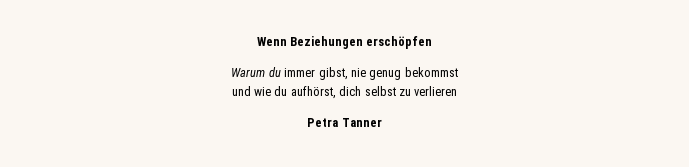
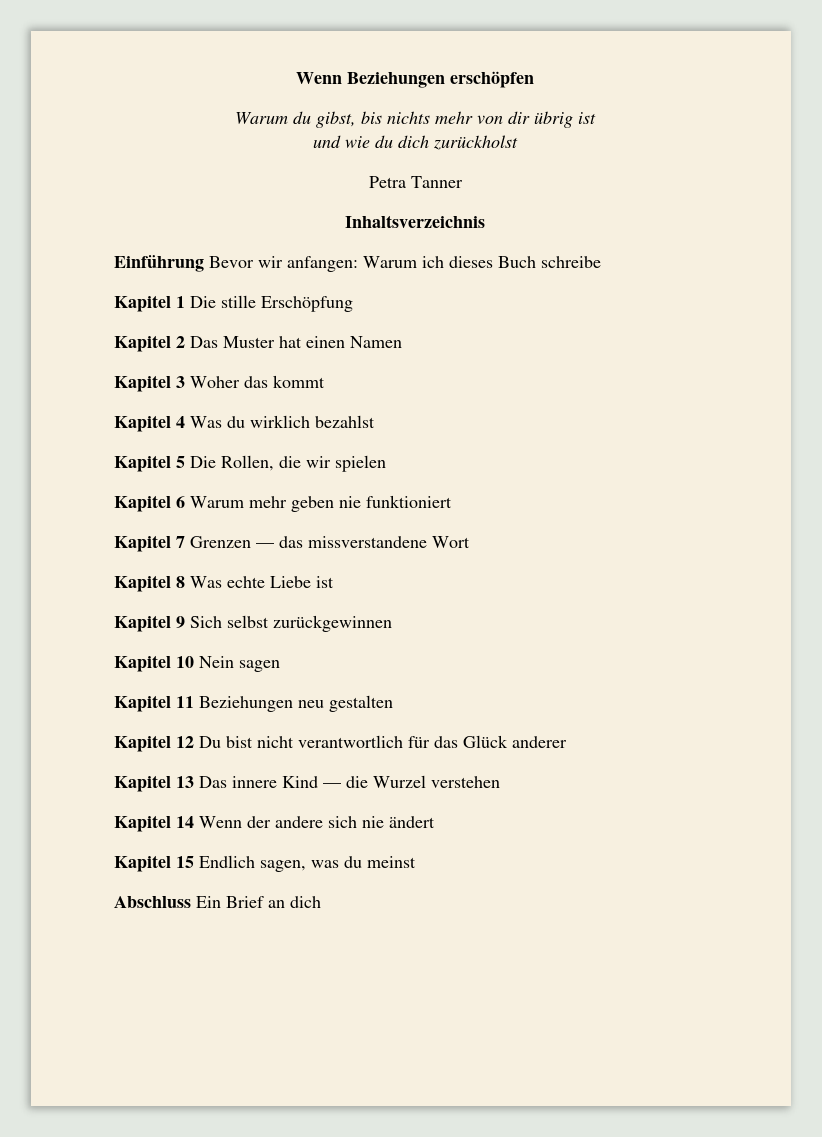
- Warum du immer gibst, nie genug bekommst
- und wie du aufhörst, dich selbst zu verlieren
+ Warum du gibst, bis nichts mehr von dir übrig ist
+ und wie du dich zurückholst
  Petra Tanner
+ Inhaltsverzeichnis
+ Einführung Bevor wir anfangen: Warum ich dieses Buch schreibe
+ Kapitel 1 Die stille Erschöpfung
+ Kapitel 2 Das Muster hat einen Namen
+ Kapitel 3 Woher das kommt
+ Kapitel 4 Was du wirklich bezahlst
+ Kapitel 5 Die Rollen, die wir spielen
+ Kapitel 6 Warum mehr geben nie funktioniert
+ Kapitel 7 Grenzen — das missverstandene Wort
+ Kapitel 8 Was echte Liebe ist
+ Kapitel 9 Sich selbst zurückgewinnen
+ Kapitel 10 Nein sagen
+ Kapitel 11 Beziehungen neu gestalten
+ Kapitel 12 Du bist nicht verantwortlich für das Glück anderer
+ Kapitel 13 Das innere Kind — die Wurzel verstehen
+ Kapitel 14 Wenn der andere sich nie ändert
+ Kapitel 15 Endlich sagen, was du meinst
+ Abschluss Ein Brief an dich

